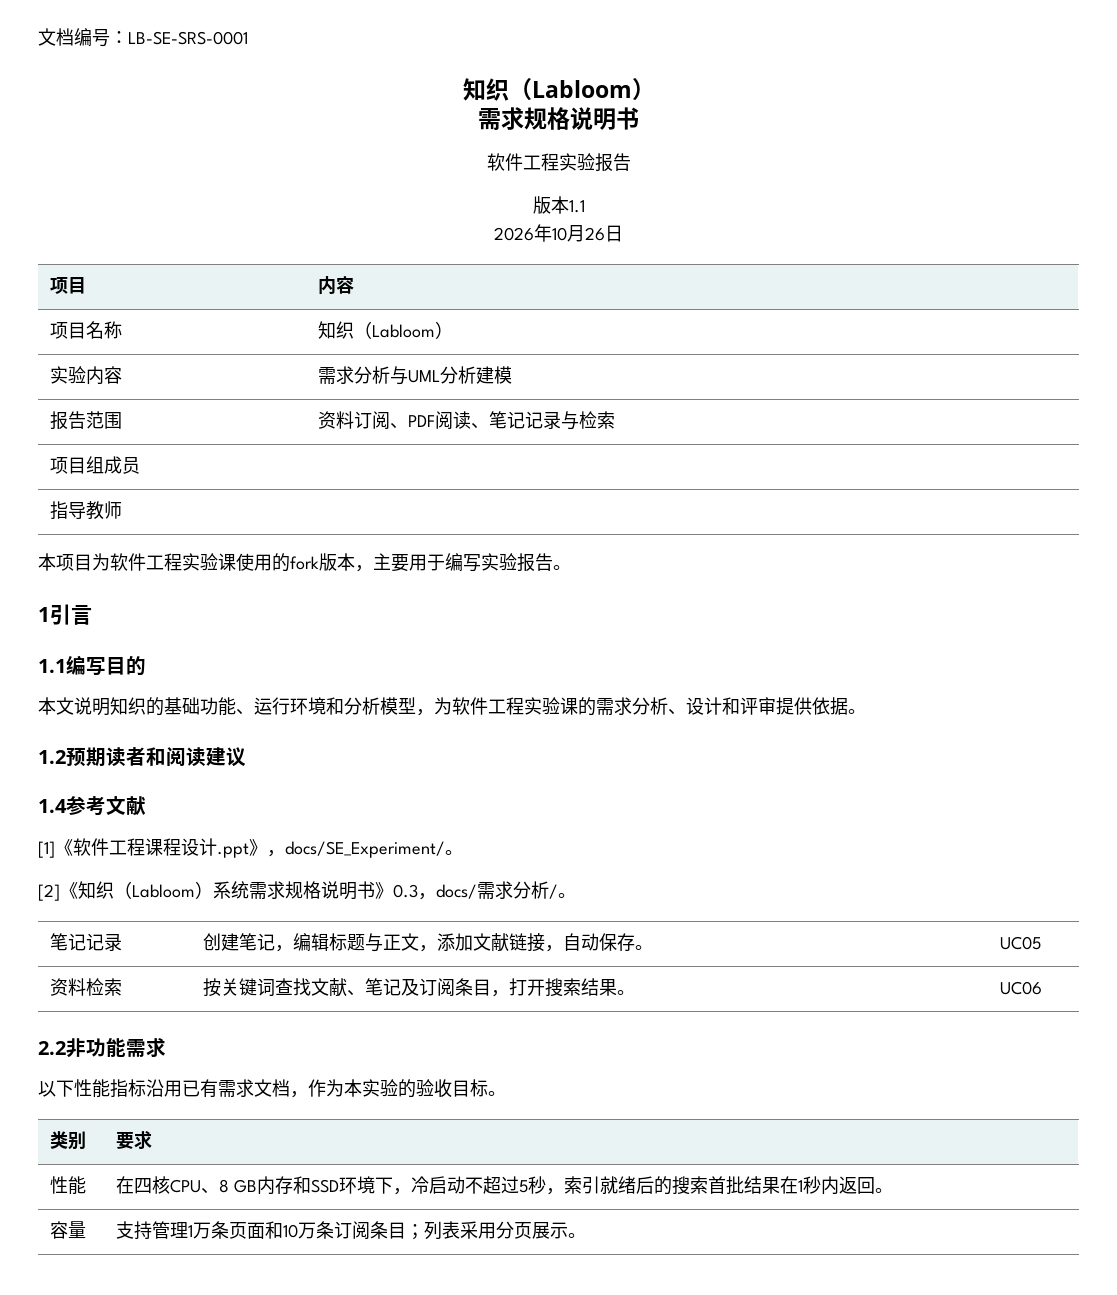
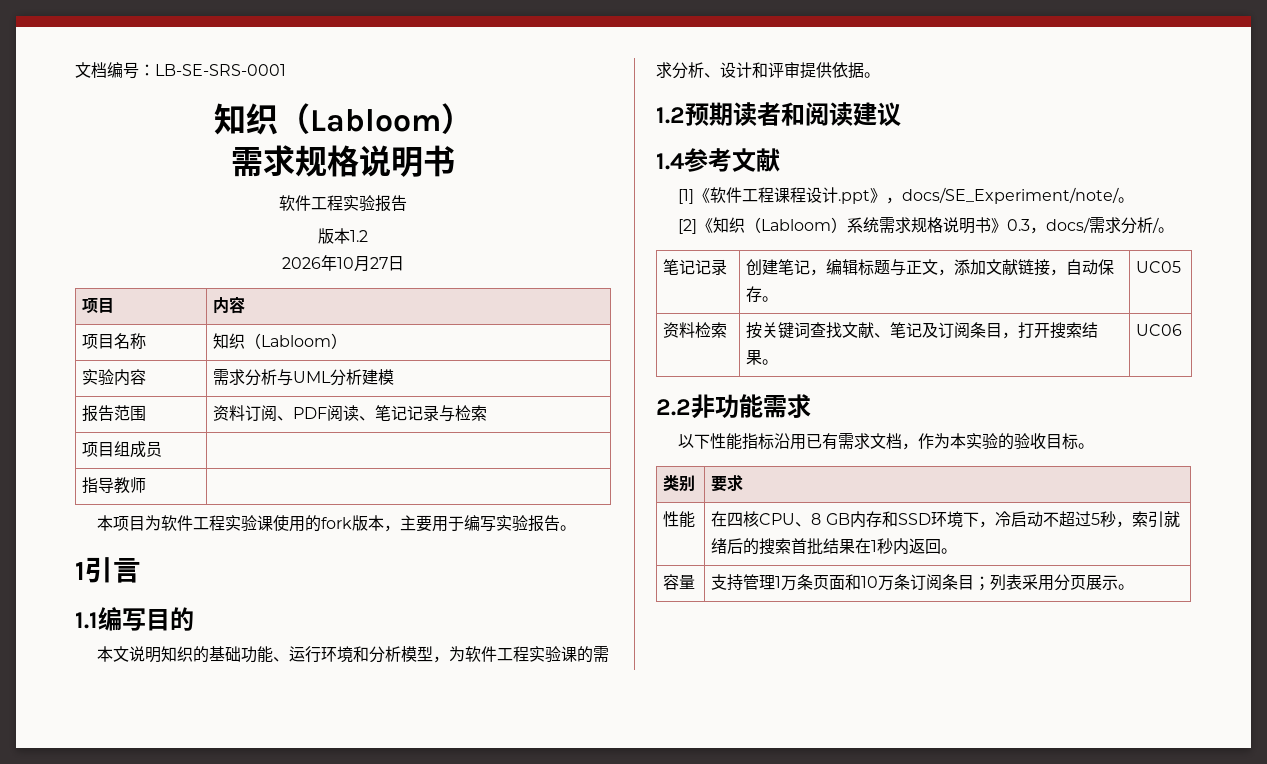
- 版本1.1
+ 版本1.2
- 2026年10月26日
+ 2026年10月27日
- [1]《软件工程课程设计.ppt》，docs/SE_Experiment/。
+ [1]《软件工程课程设计.ppt》，docs/SE_Experiment/note/。

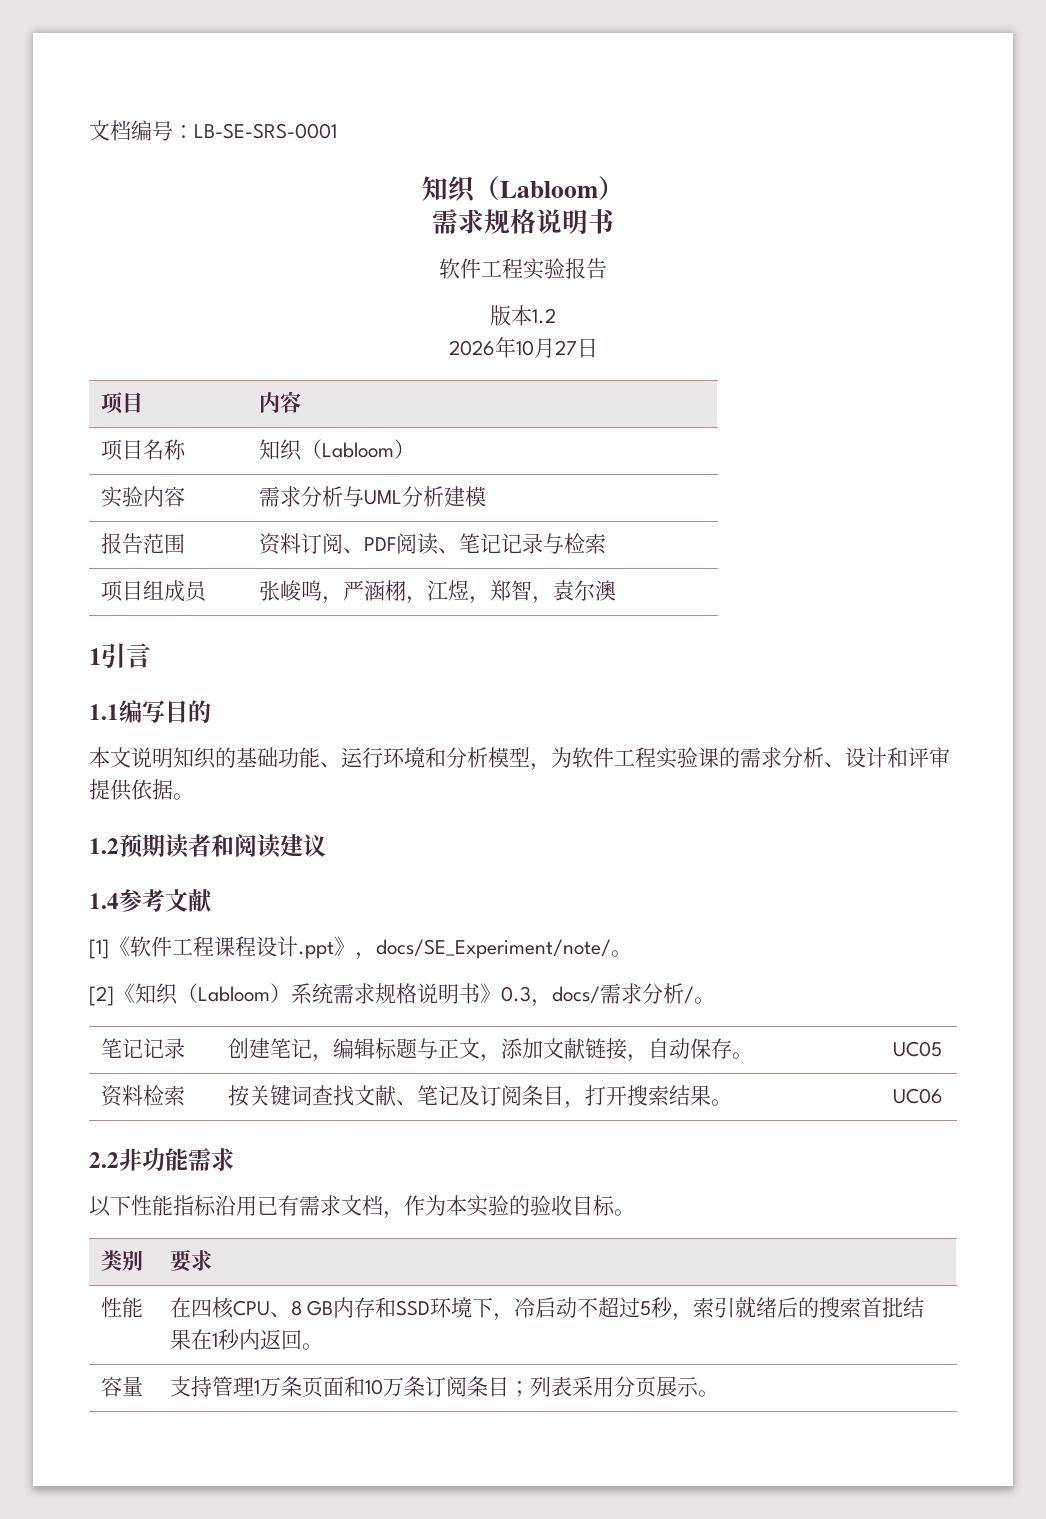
- 项目组成员 |
- 指导教师 |
- 本项目为软件工程实验课使用的fork版本，主要用于编写实验报告。
+ 项目组成员 | 张峻鸣，严涵栩，江煜，郑智，袁尔澳

